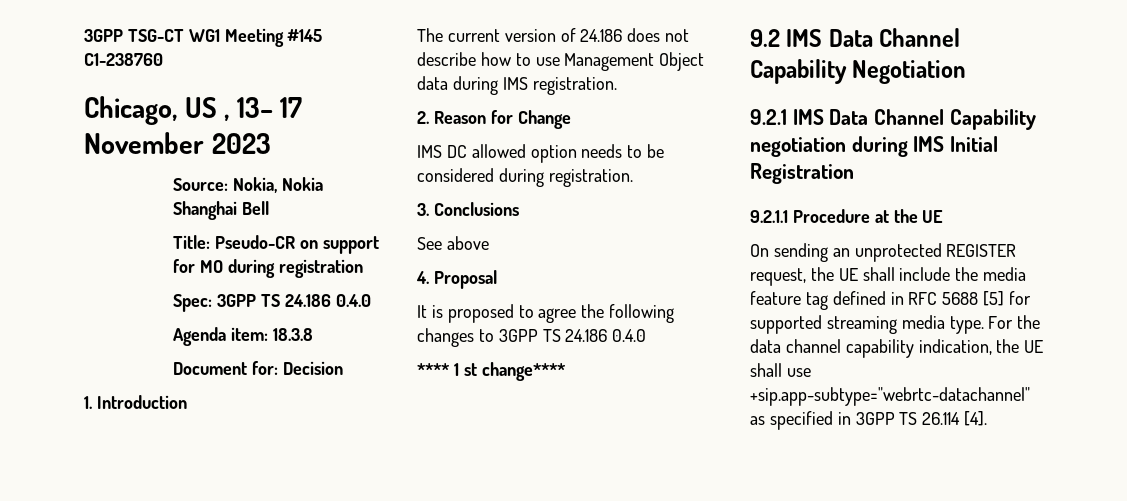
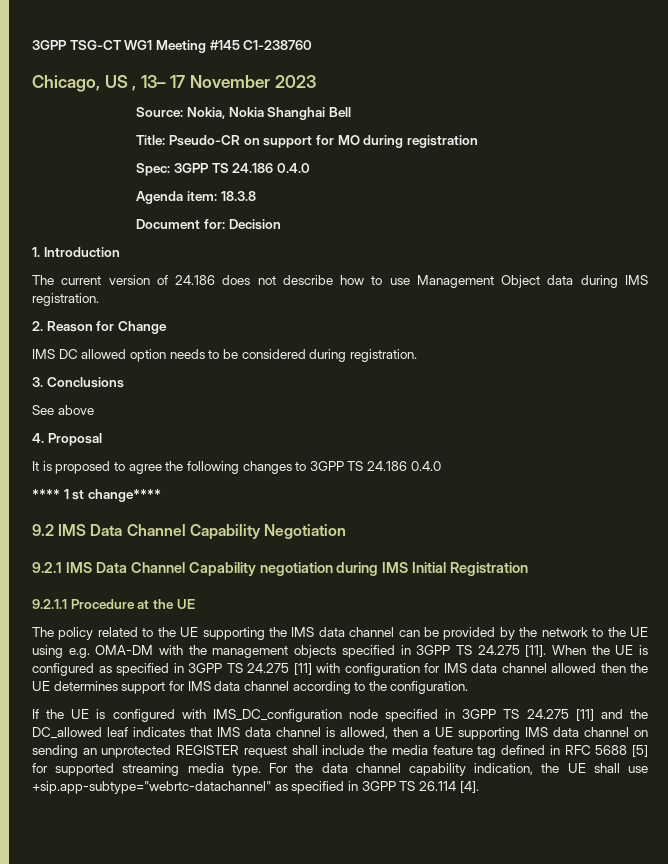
- On sending an unprotected REGISTER request, the UE shall include the media feature tag defined in RFC 5688 [5] for supported streaming media type.
+ The policy related to the UE supporting the IMS data channel can be provided by the network to the UE using e.g. OMA-DM with the management objects specified in 3GPP TS 24.275 [11]. When the UE is configured as specified in 3GPP TS 24.275 [11] with configuration for IMS data channel allowed then the UE determines support for IMS data channel according to the configuration.
+ If the UE is configured with IMS_DC_configuration node specified in 3GPP TS 24.275 [11] and the DC_allowed leaf indicates that IMS data channel is allowed, then a UE supporting IMS data channel on sending an unprotected REGISTER request shall include the media feature tag defined in RFC 5688 [5] for supported streaming media type.

